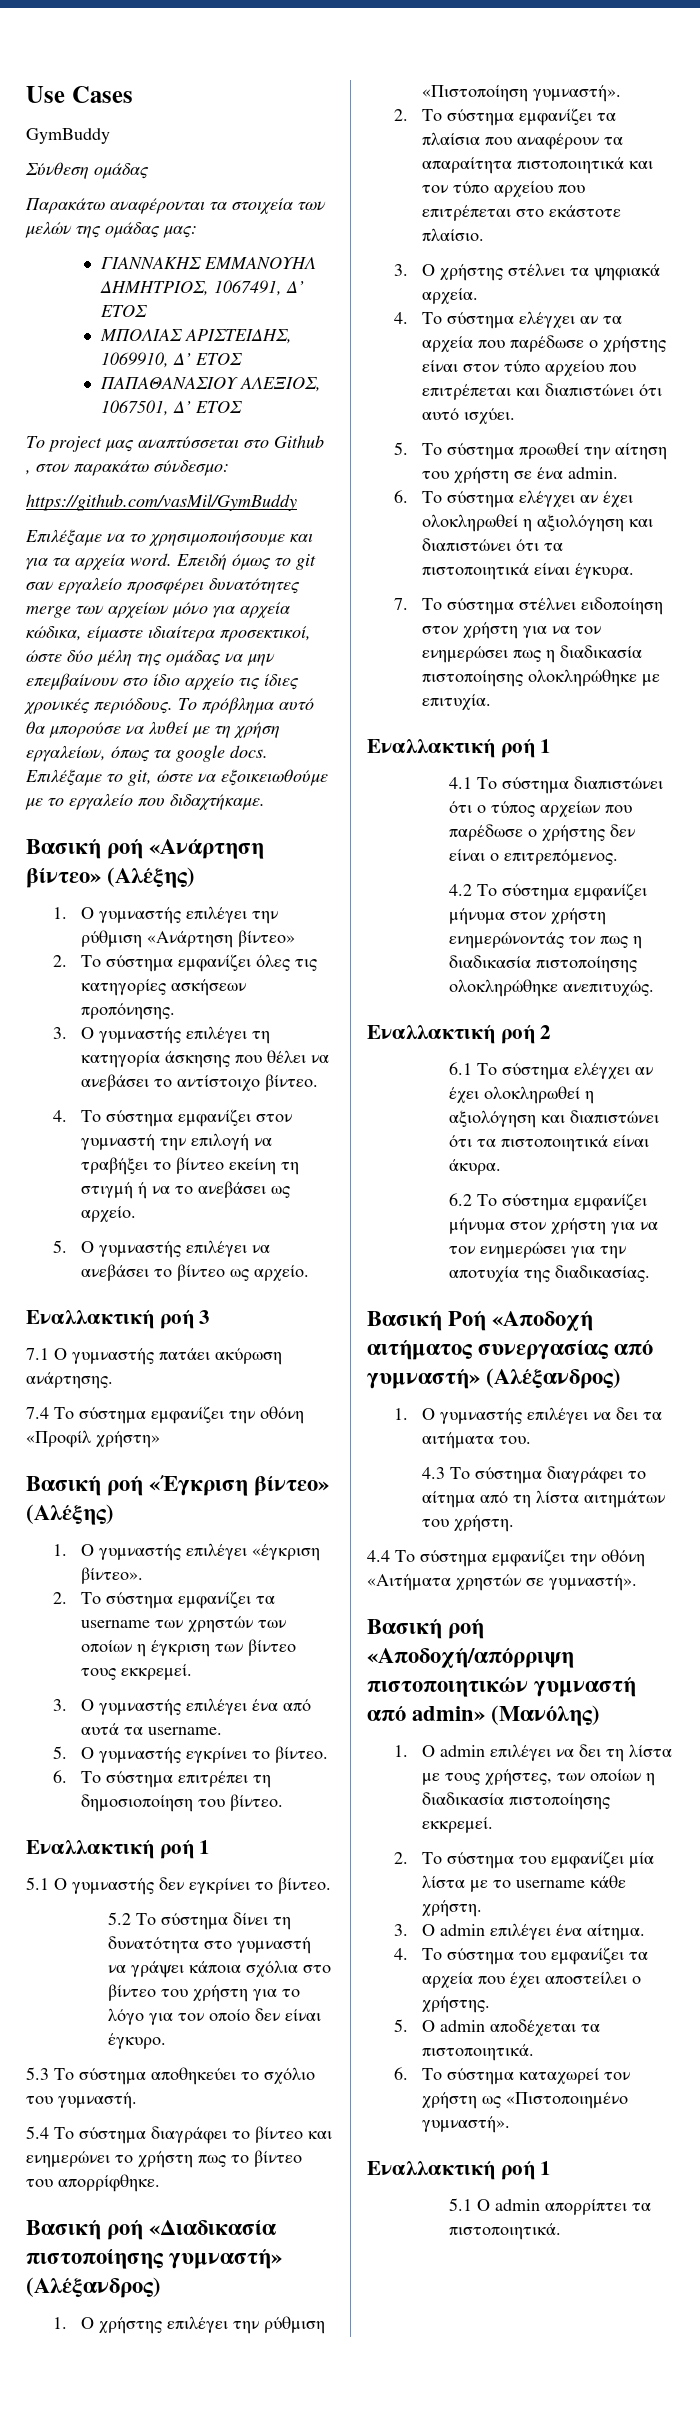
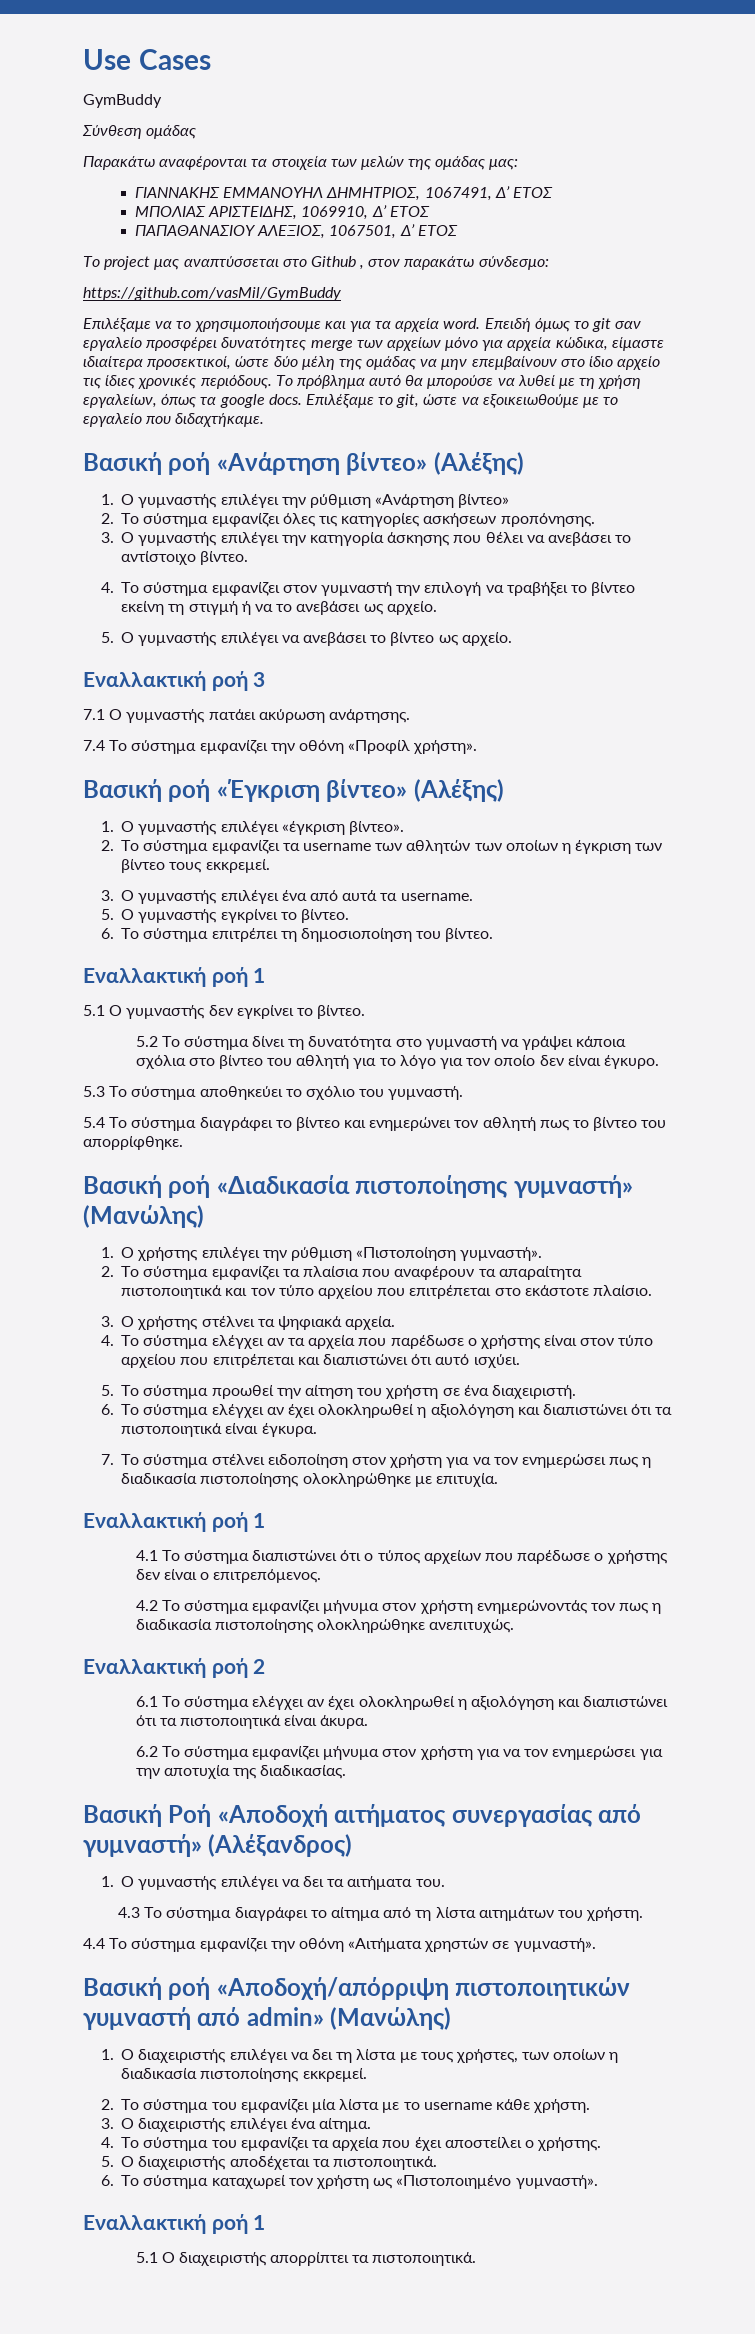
- 3. Ο γυμναστής επιλέγει τη κατηγορία άσκησης που θέλει να ανεβάσει το αντίστοιχο βίντεο.
+ 3. Ο γυμναστής επιλέγει την κατηγορία άσκησης που θέλει να ανεβάσει το αντίστοιχο βίντεο.
- 7.4 Το σύστημα εμφανίζει την οθόνη «Προφίλ χρήστη»
+ 7.4 Το σύστημα εμφανίζει την οθόνη «Προφίλ χρήστη».
- 2. Το σύστημα εμφανίζει τα username των χρηστών των οποίων η έγκριση των βίντεο τους εκκρεμεί.
+ 2. Το σύστημα εμφανίζει τα username των αθλητών των οποίων η έγκριση των βίντεο τους εκκρεμεί.
- 5.2 Το σύστημα δίνει τη δυνατότητα στο γυμναστή να γράψει κάποια σχόλια στο βίντεο του χρήστη για το λόγο για τον οποίο δεν είναι έγκυρο.
+ 5.2 Το σύστημα δίνει τη δυνατότητα στο γυμναστή να γράψει κάποια σχόλια στο βίντεο του αθλητή για το λόγο για τον οποίο δεν είναι έγκυρο.
- 5.4 Το σύστημα διαγράφει το βίντεο και ενημερώνει το χρήστη πως το βίντεο του απορρίφθηκε.
+ 5.4 Το σύστημα διαγράφει το βίντεο και ενημερώνει τον αθλητή πως το βίντεο του απορρίφθηκε.
- Βασική ροή «Διαδικασία πιστοποίησης γυμναστή» (Αλέξανδρος)
+ Βασική ροή «Διαδικασία πιστοποίησης γυμναστή» (Μανώλης)
- 5. Το σύστημα προωθεί την αίτηση του χρήστη σε ένα admin.
+ 5. Το σύστημα προωθεί την αίτηση του χρήστη σε ένα διαχειριστή.
- Βασική ροή «Αποδοχή/απόρριψη πιστοποιητικών γυμναστή από admin» (Μανόλης)
- 1. Ο admin επιλέγει να δει τη λίστα με τους χρήστες, των οποίων η διαδικασία πιστοποίησης εκκρεμεί.
+ Βασική ροή «Αποδοχή/απόρριψη πιστοποιητικών γυμναστή από admin» (Μανώλης)
+ 1. Ο διαχειριστής επιλέγει να δει τη λίστα με τους χρήστες, των οποίων η διαδικασία πιστοποίησης εκκρεμεί.
- 3. Ο admin επιλέγει ένα αίτημα.
+ 3. Ο διαχειριστής επιλέγει ένα αίτημα.
- 5. Ο admin αποδέχεται τα πιστοποιητικά.
+ 5. Ο διαχειριστής αποδέχεται τα πιστοποιητικά.
- 5.1 Ο admin απορρίπτει τα πιστοποιητικά.
+ 5.1 Ο διαχειριστής απορρίπτει τα πιστοποιητικά.

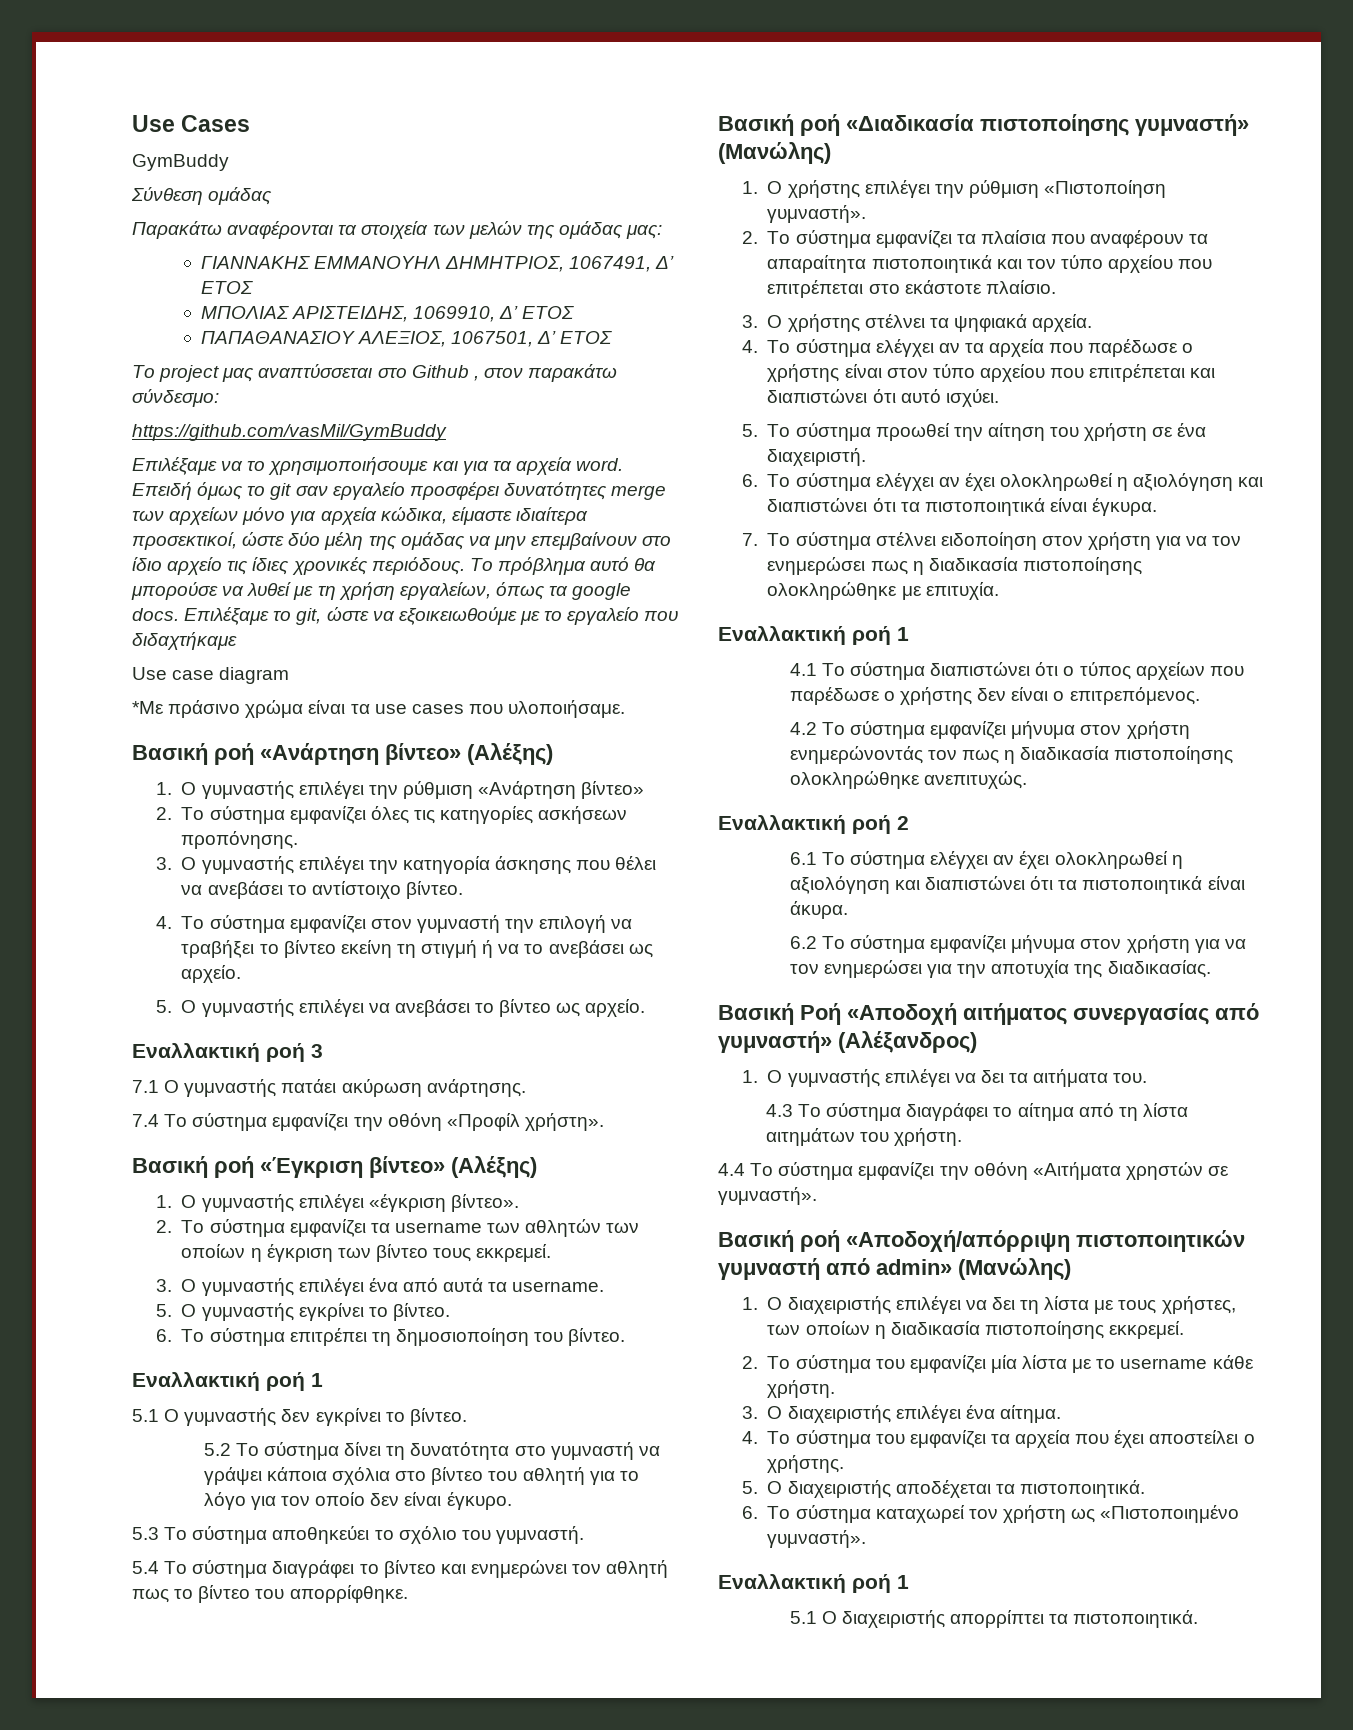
- Επιλέξαμε το git, ώστε να εξοικειωθούμε με το εργαλείο που διδαχτήκαμε.
+ Επιλέξαμε το git, ώστε να εξοικειωθούμε με το εργαλείο που διδαχτήκαμε
+ Use case diagram
+ *Με πράσινο χρώμα είναι τα use cases που υλοποιήσαμε.

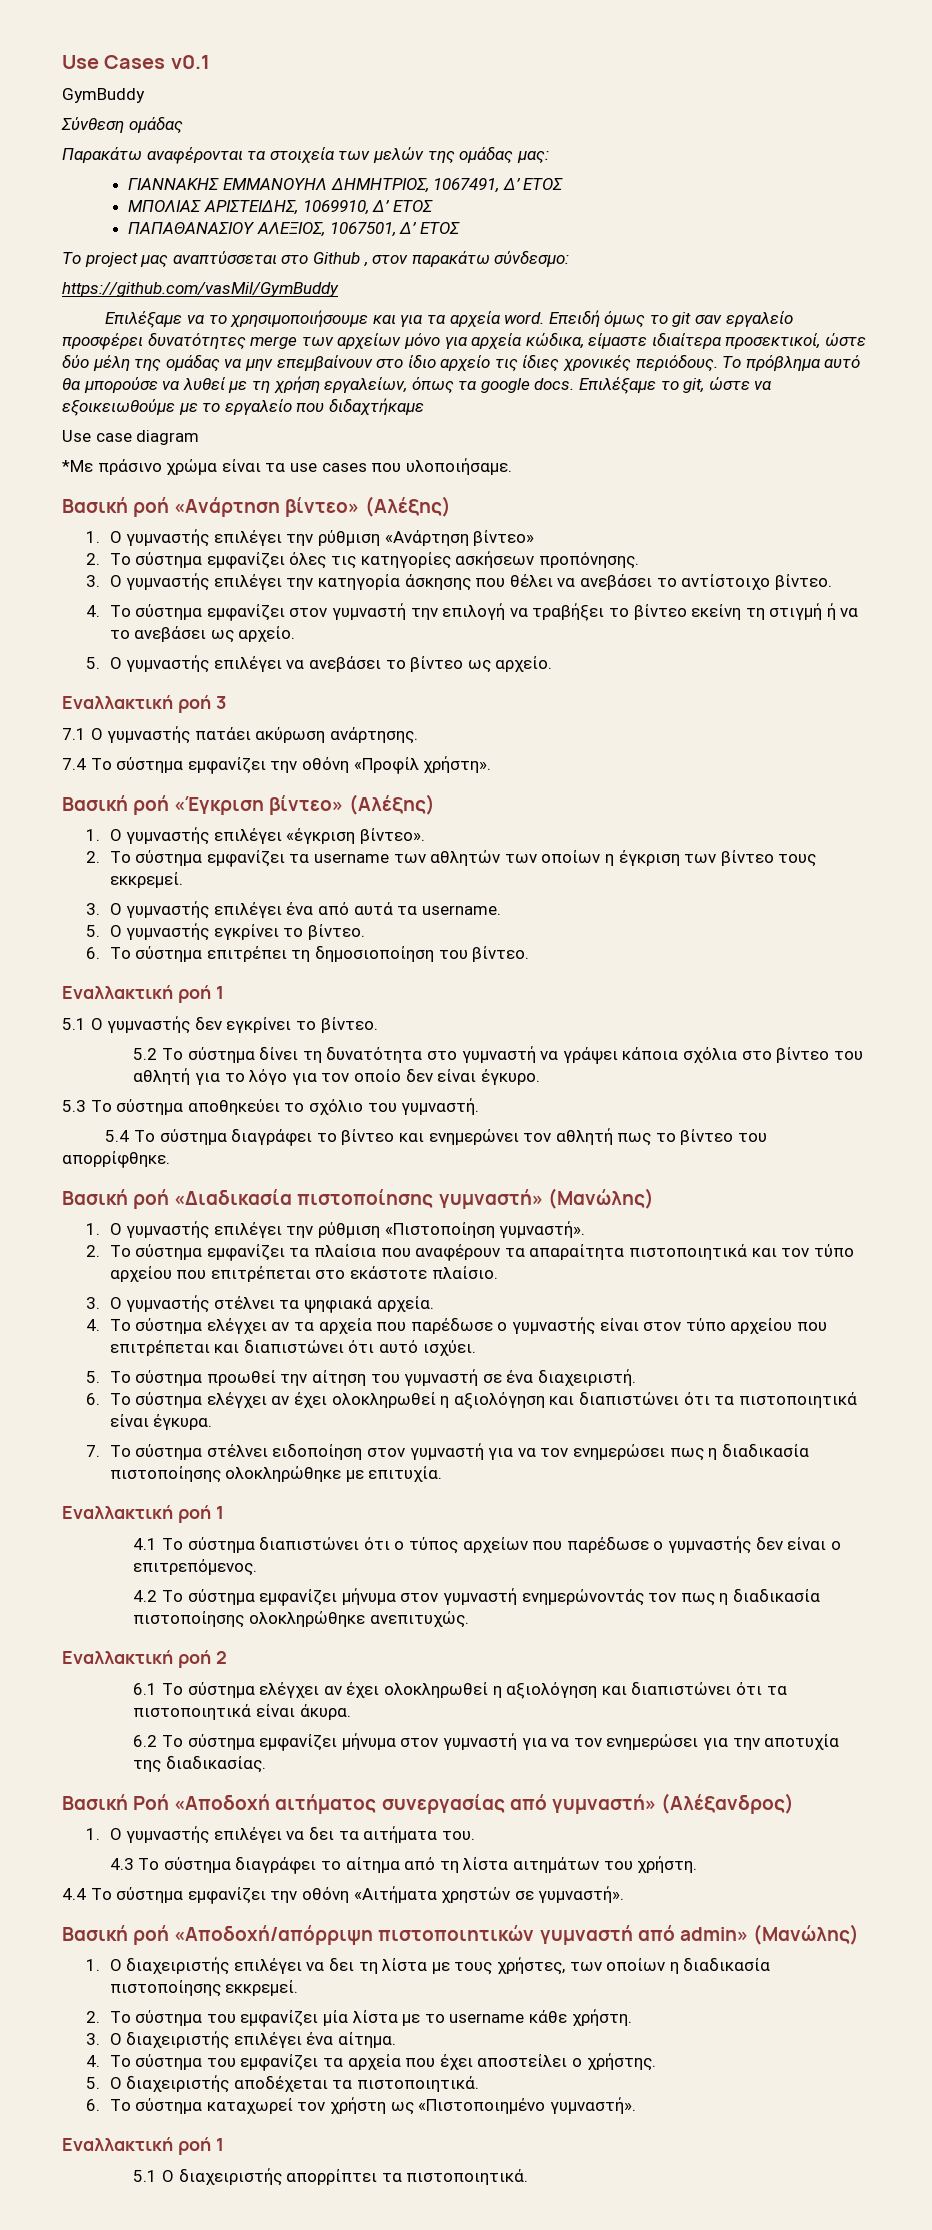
- Use Cases
+ Use Cases v0.1
- 1. Ο χρήστης επιλέγει την ρύθμιση «Πιστοποίηση γυμναστή».
+ 1. Ο γυμναστής επιλέγει την ρύθμιση «Πιστοποίηση γυμναστή».
- 3. Ο χρήστης στέλνει τα ψηφιακά αρχεία.
+ 3. Ο γυμναστής στέλνει τα ψηφιακά αρχεία.
- 4. Το σύστημα ελέγχει αν τα αρχεία που παρέδωσε ο χρήστης είναι στον τύπο αρχείου που επιτρέπεται και διαπιστώνει ότι αυτό ισχύει.
+ 4. Το σύστημα ελέγχει αν τα αρχεία που παρέδωσε ο γυμναστής είναι στον τύπο αρχείου που επιτρέπεται και διαπιστώνει ότι αυτό ισχύει.
- 5. Το σύστημα προωθεί την αίτηση του χρήστη σε ένα διαχειριστή.
+ 5. Το σύστημα προωθεί την αίτηση του γυμναστή σε ένα διαχειριστή.
- 7. Το σύστημα στέλνει ειδοποίηση στον χρήστη για να τον ενημερώσει πως η διαδικασία πιστοποίησης ολοκληρώθηκε με επιτυχία.
+ 7. Το σύστημα στέλνει ειδοποίηση στον γυμναστή για να τον ενημερώσει πως η διαδικασία πιστοποίησης ολοκληρώθηκε με επιτυχία.
- 4.1 Το σύστημα διαπιστώνει ότι ο τύπος αρχείων που παρέδωσε ο χρήστης δεν είναι ο επιτρεπόμενος.
+ 4.1 Το σύστημα διαπιστώνει ότι ο τύπος αρχείων που παρέδωσε ο γυμναστής δεν είναι ο επιτρεπόμενος.
- 4.2 Το σύστημα εμφανίζει μήνυμα στον χρήστη ενημερώνοντάς τον πως η διαδικασία πιστοποίησης ολοκληρώθηκε ανεπιτυχώς.
+ 4.2 Το σύστημα εμφανίζει μήνυμα στον γυμναστή ενημερώνοντάς τον πως η διαδικασία πιστοποίησης ολοκληρώθηκε ανεπιτυχώς.
- 6.2 Το σύστημα εμφανίζει μήνυμα στον χρήστη για να τον ενημερώσει για την αποτυχία της διαδικασίας.
+ 6.2 Το σύστημα εμφανίζει μήνυμα στον γυμναστή για να τον ενημερώσει για την αποτυχία της διαδικασίας.

